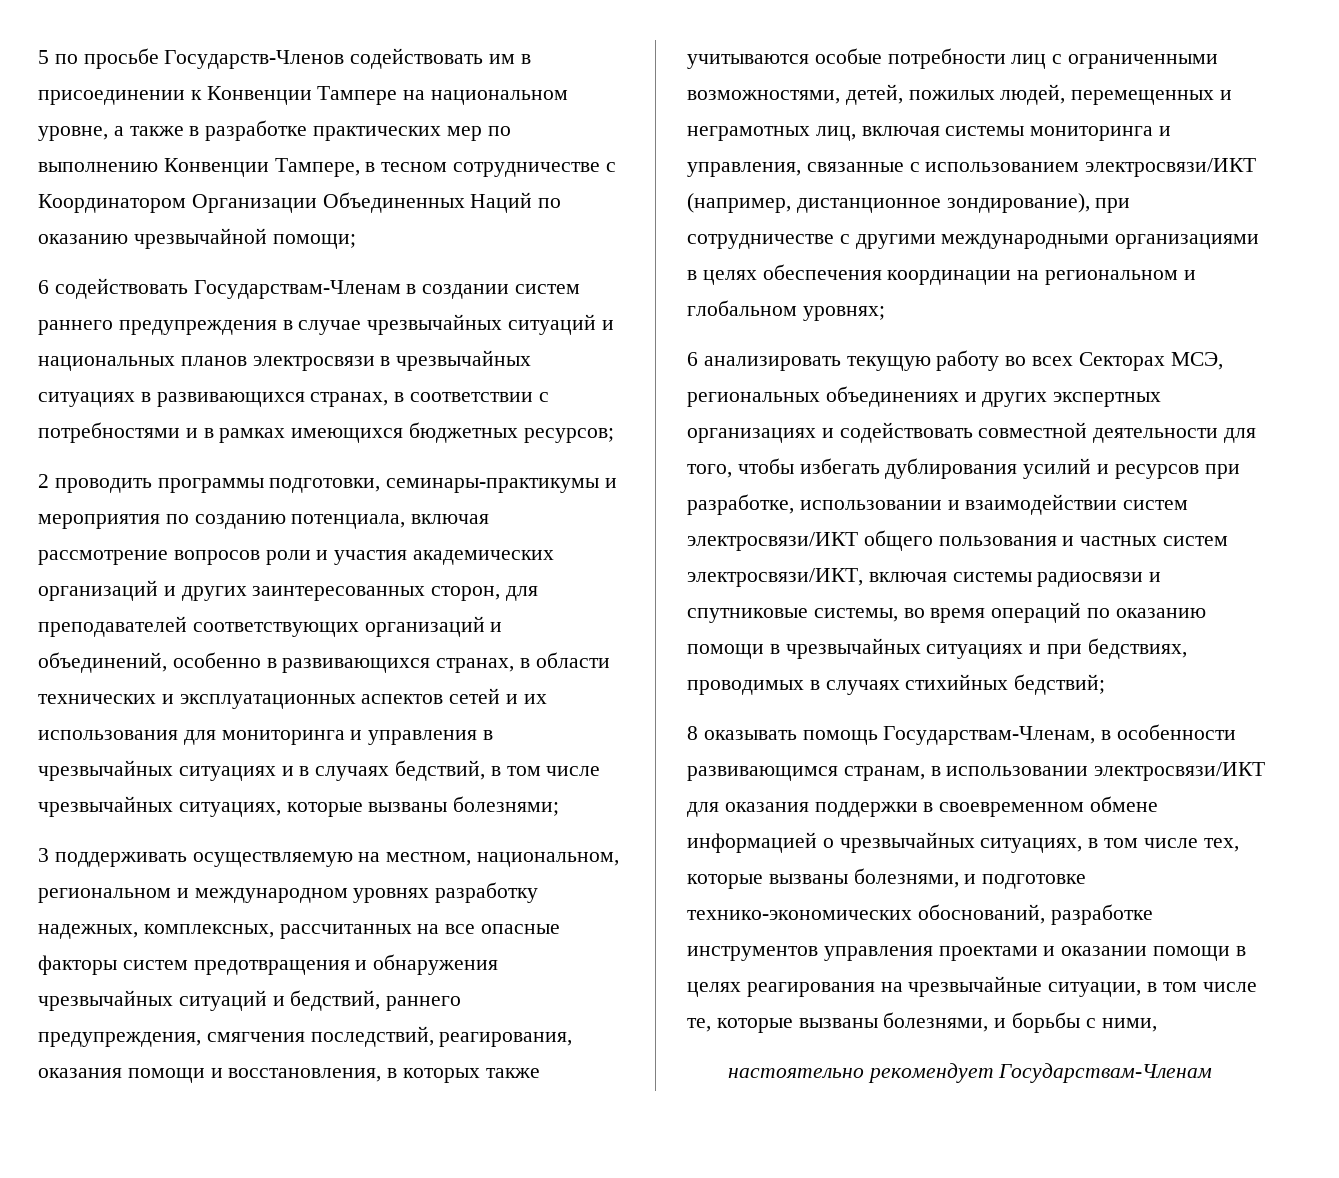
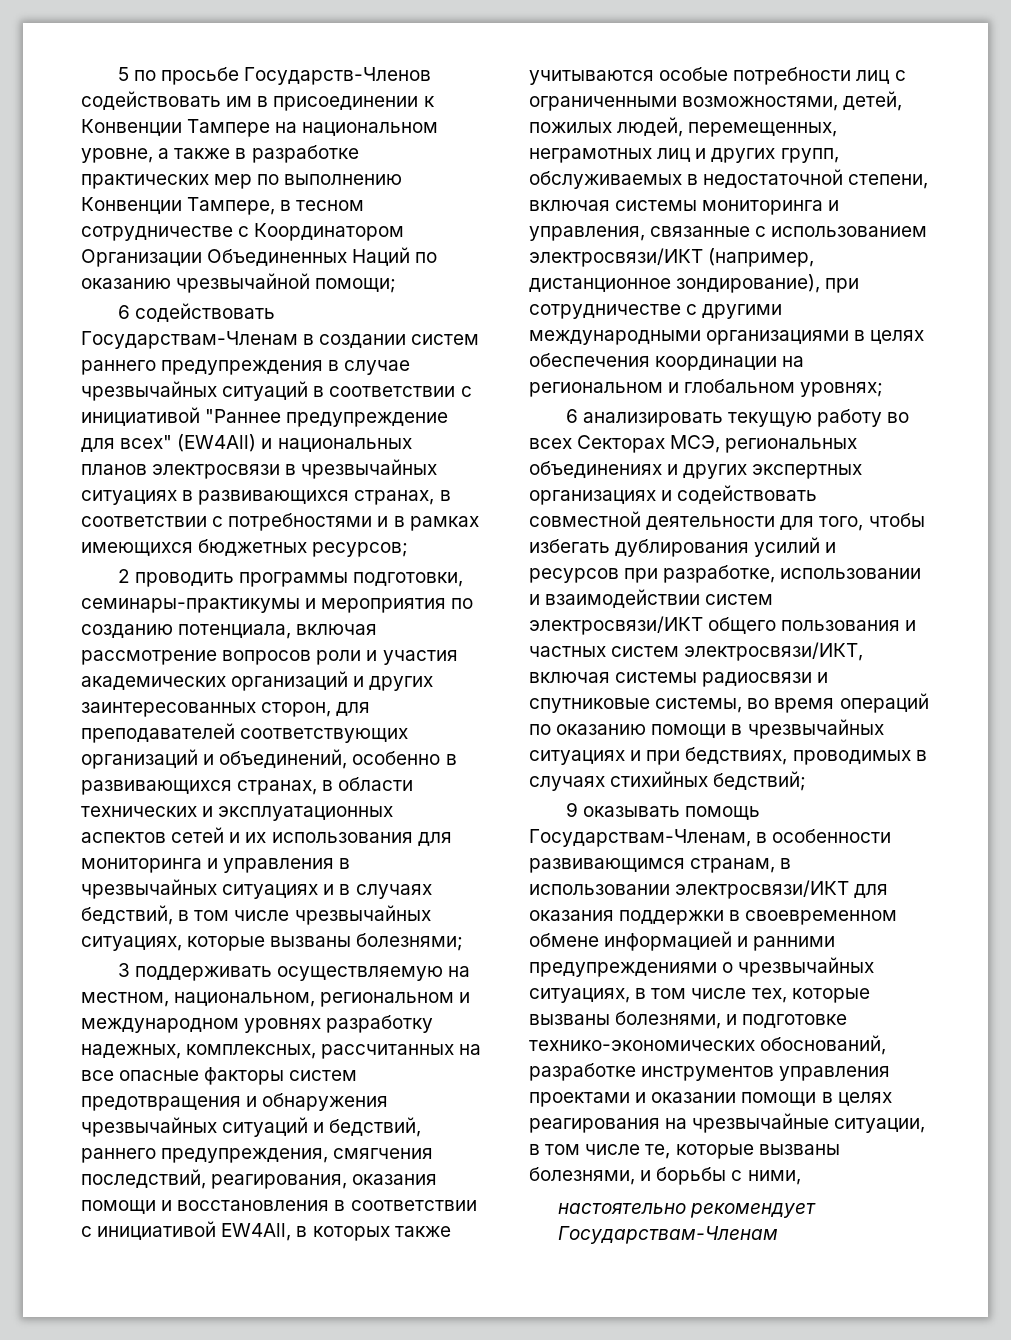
- 6 содействовать Государствам-Членам в создании систем раннего предупреждения в случае чрезвычайных ситуаций и национальных планов электросвязи в чрезвычайных ситуациях в развивающихся странах, в соответствии с потребностями и в рамках имеющихся бюджетных ресурсов;
+ 6 содействовать Государствам-Членам в создании систем раннего предупреждения в случае чрезвычайных ситуаций в соответствии с инициативой "Раннее предупреждение для всех" (EW4All) и национальных планов электросвязи в чрезвычайных ситуациях в развивающихся странах, в соответствии с потребностями и в рамках имеющихся бюджетных ресурсов;
- 3 поддерживать осуществляемую на местном, национальном, региональном и международном уровнях разработку надежных, комплексных, рассчитанных на все опасные факторы систем предотвращения и обнаружения чрезвычайных ситуаций и бедствий, раннего предупреждения, смягчения последствий, реагирования, оказания помощи и восстановления, в которых также учитываются особые потребности лиц с ограниченными возможностями, детей, пожилых людей, перемещенных и неграмотных лиц, включая системы мониторинга и управления, связанные с использованием электросвязи/ИКТ (например, дистанционное зондирование), при сотрудничестве с другими международными организациями в целях обеспечения координации на региональном и глобальном уровнях;
+ 3 поддерживать осуществляемую на местном, национальном, региональном и международном уровнях разработку надежных, комплексных, рассчитанных на все опасные факторы систем предотвращения и обнаружения чрезвычайных ситуаций и бедствий, раннего предупреждения, смягчения последствий, реагирования, оказания помощи и восстановления в соответствии с инициативой EW4All, в которых также учитываются особые потребности лиц с ограниченными возможностями, детей, пожилых людей, перемещенных, неграмотных лиц и других групп, обслуживаемых в недостаточной степени, включая системы мониторинга и управления, связанные с использованием электросвязи/ИКТ (например, дистанционное зондирование), при сотрудничестве с другими международными организациями в целях обеспечения координации на региональном и глобальном уровнях;
- 8 оказывать помощь Государствам-Членам, в особенности развивающимся странам, в использовании электросвязи/ИКТ для оказания поддержки в своевременном обмене информацией о чрезвычайных ситуациях, в том числе тех, которые вызваны болезнями, и подготовке технико-экономических обоснований, разработке инструментов управления проектами и оказании помощи в целях реагирования на чрезвычайные ситуации, в том числе те, которые вызваны болезнями, и борьбы с ними,
+ 9 оказывать помощь Государствам-Членам, в особенности развивающимся странам, в использовании электросвязи/ИКТ для оказания поддержки в своевременном обмене информацией и ранними предупреждениями о чрезвычайных ситуациях, в том числе тех, которые вызваны болезнями, и подготовке технико-экономических обоснований, разработке инструментов управления проектами и оказании помощи в целях реагирования на чрезвычайные ситуации, в том числе те, которые вызваны болезнями, и борьбы с ними,

